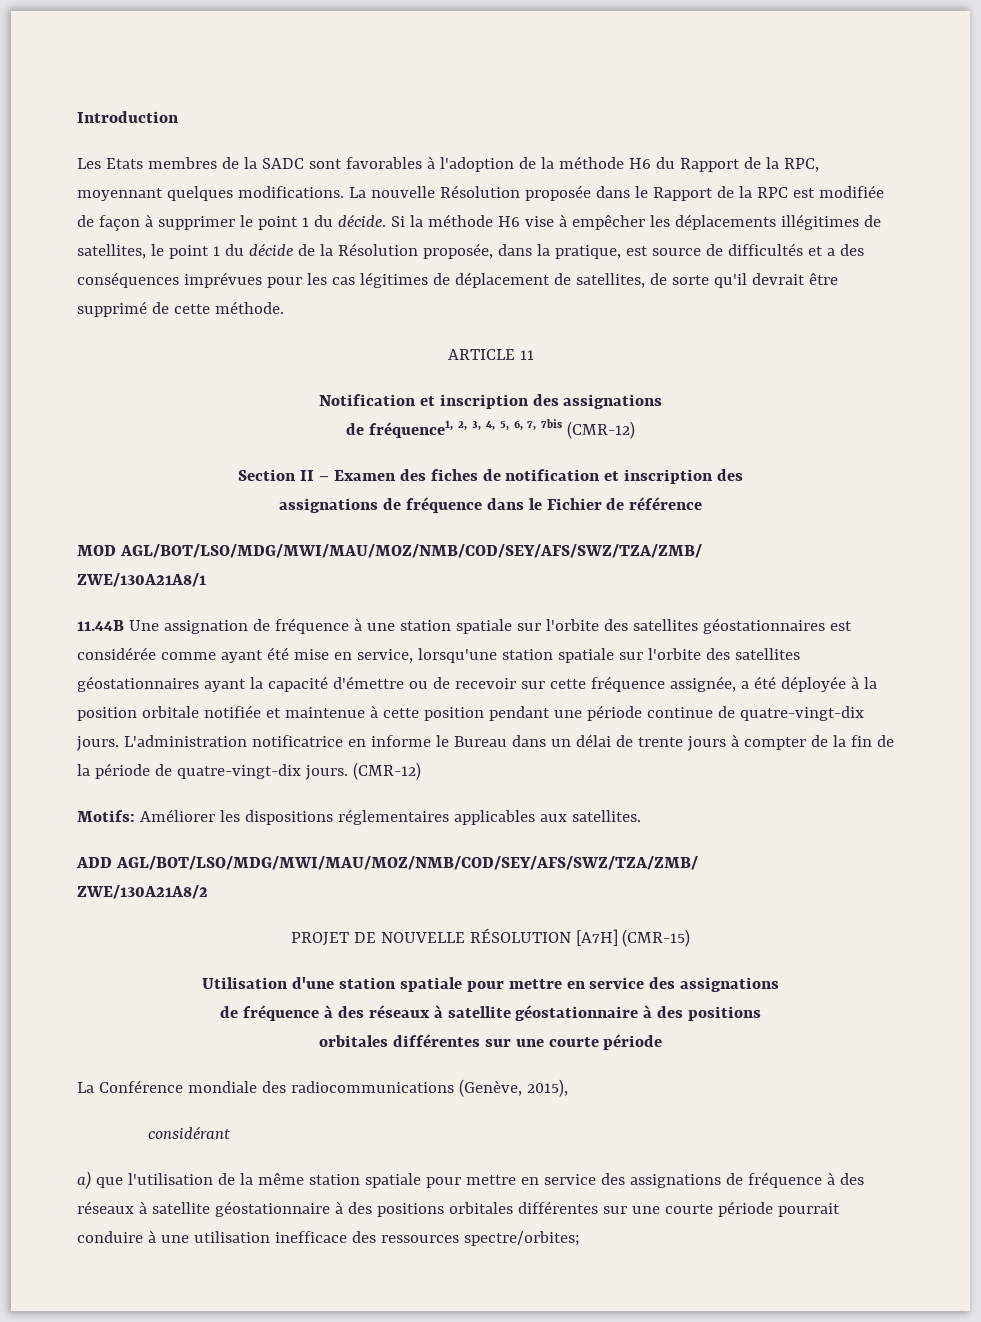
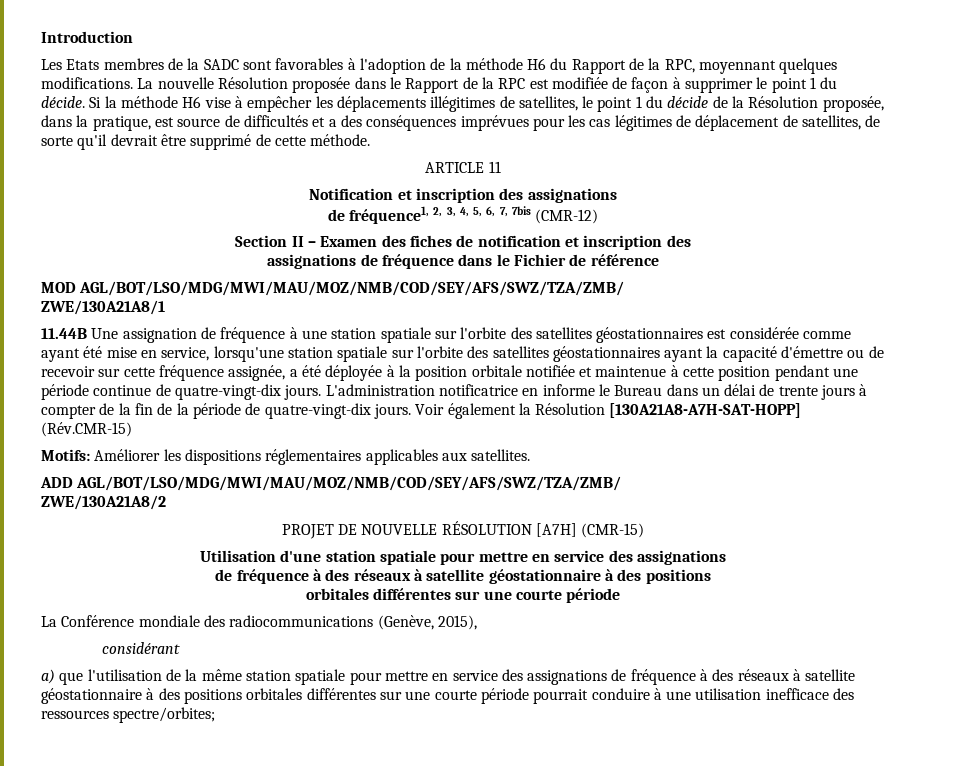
- L'administration notificatrice en informe le Bureau dans un délai de trente jours à compter de la fin de la période de quatre-vingt-dix jours. (CMR-12)
+ L'administration notificatrice en informe le Bureau dans un délai de trente jours à compter de la fin de la période de quatre-vingt-dix jours. Voir également la Résolution [130A21A8-A7H-SAT-HOPP] (Rév.CMR-15)

